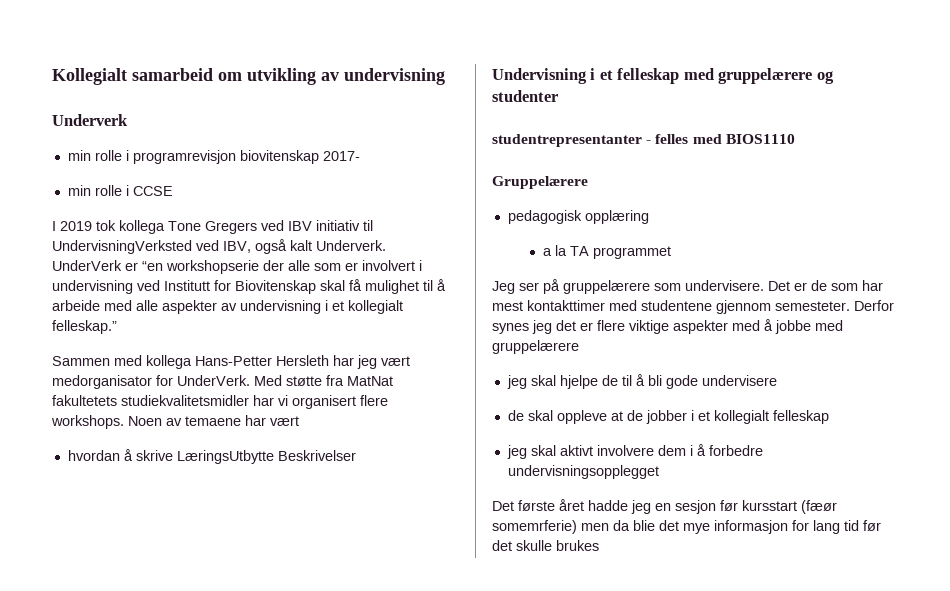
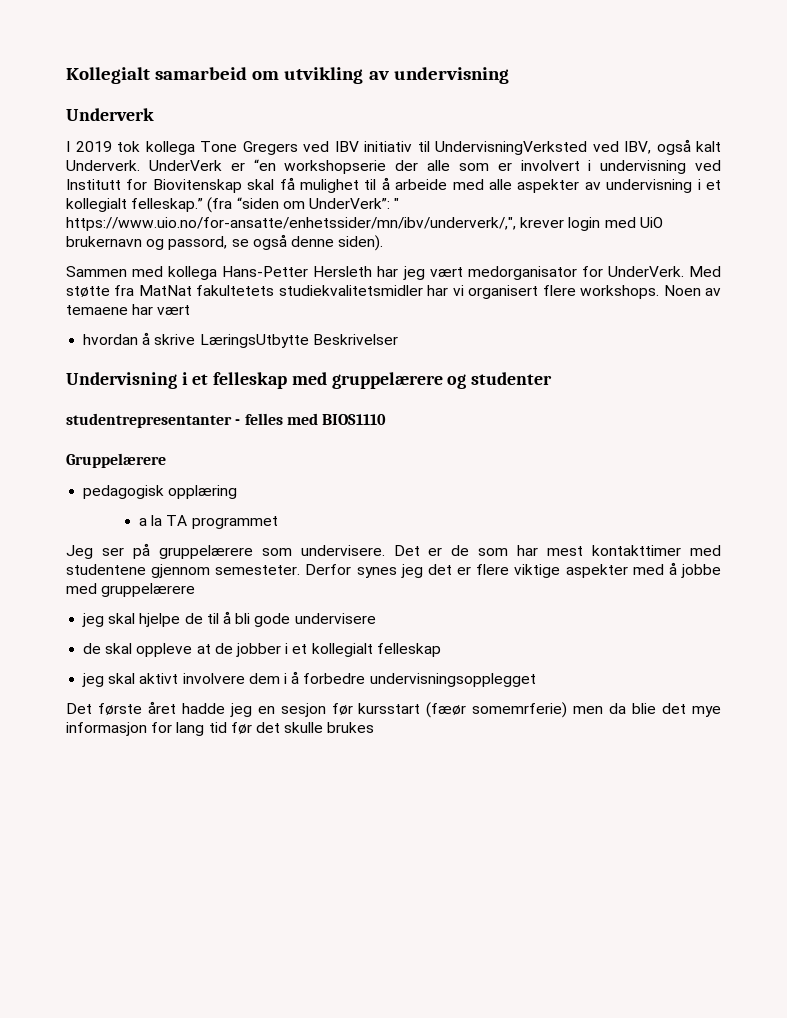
- min rolle i programrevisjon biovitenskap 2017-
- min rolle i CCSE
+ (fra “siden om UnderVerk”: " https://www.uio.no/for-ansatte/enhetssider/mn/ibv/underverk/,", krever login med UiO brukernavn og passord, se også denne siden).

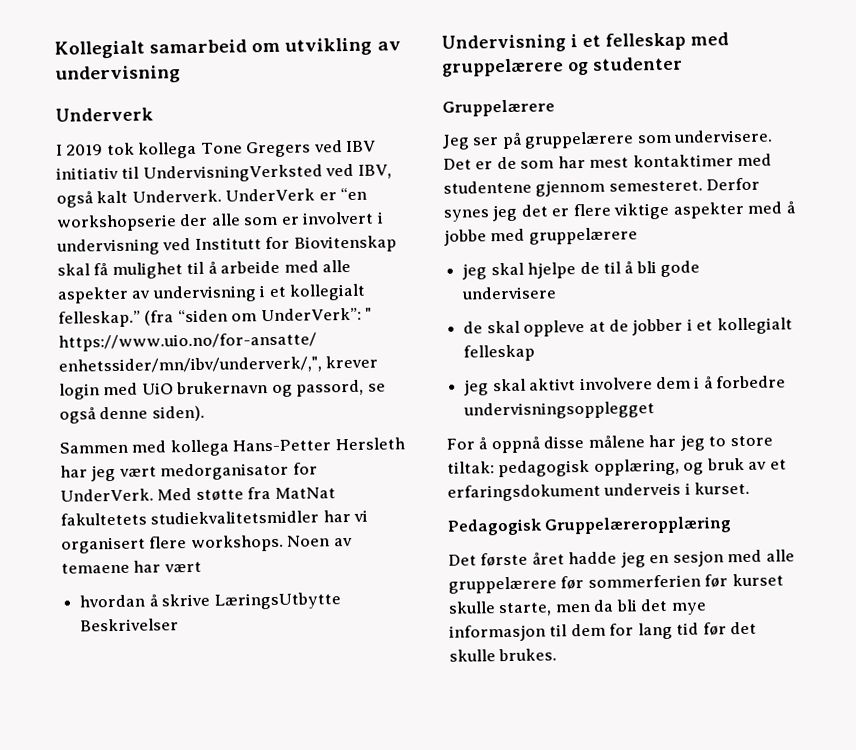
- studentrepresentanter - felles med BIOS1110
  Gruppelærere
- pedagogisk opplæring
- a la TA programmet
- Det er de som har mest kontakttimer med studentene gjennom semesteter.
+ Det er de som har mest kontaktimer med studentene gjennom semesteret.
+ For å oppnå disse målene har jeg to store tiltak: pedagogisk opplæring, og bruk av et erfaringsdokument underveis i kurset.
+ Pedagogisk Gruppelæreropplæring
- Det første året hadde jeg en sesjon før kursstart (fæør somemrferie) men da blie det mye informasjon for lang tid før det skulle brukes
+ Det første året hadde jeg en sesjon med alle gruppelærere før sommerferien før kurset skulle starte, men da bli det mye informasjon til dem for lang tid før det skulle brukes.

